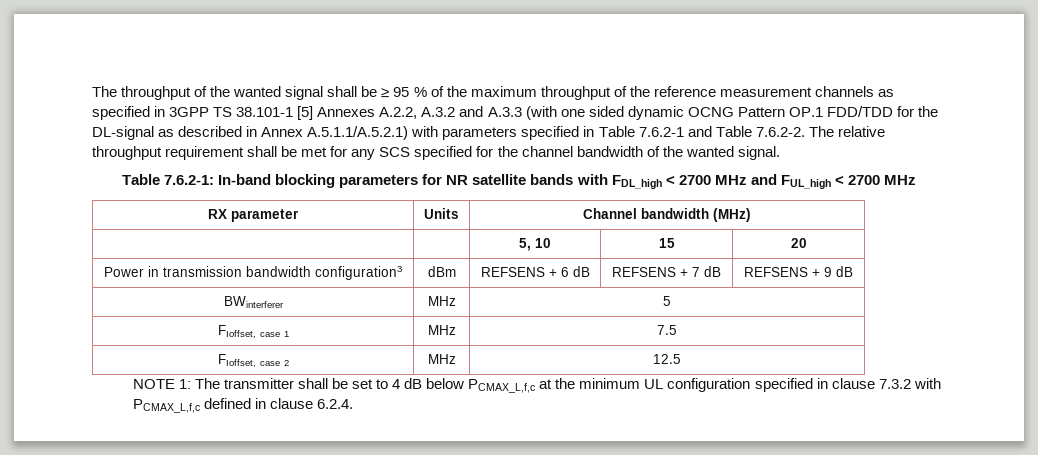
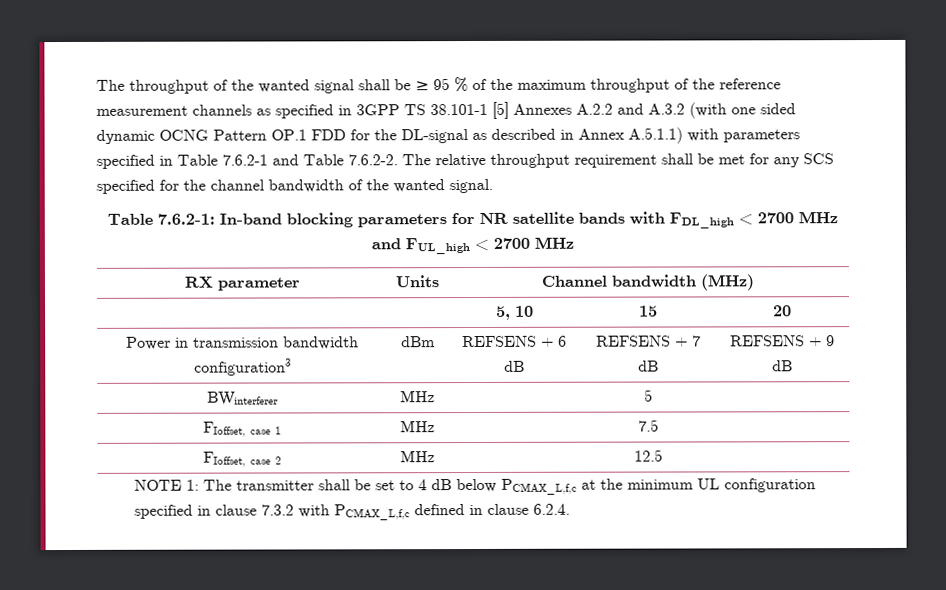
- The throughput of the wanted signal shall be ≥ 95 % of the maximum throughput of the reference measurement channels as specified in 3GPP TS 38.101-1 [5] Annexes A.2.2, A.3.2 and A.3.3 (with one sided dynamic OCNG Pattern OP.1 FDD/TDD for the DL-signal as described in Annex A.5.1.1/A.5.2.1) with parameters specified in Table 7.6.2-1 and Table 7.6.2-2. The relative throughput requirement shall be met for any SCS specified for the channel bandwidth of the wanted signal.
+ The throughput of the wanted signal shall be ≥ 95 % of the maximum throughput of the reference measurement channels as specified in 3GPP TS 38.101-1 [5] Annexes A.2.2 and A.3.2 (with one sided dynamic OCNG Pattern OP.1 FDD for the DL-signal as described in Annex A.5.1.1) with parameters specified in Table 7.6.2-1 and Table 7.6.2-2. The relative throughput requirement shall be met for any SCS specified for the channel bandwidth of the wanted signal.

